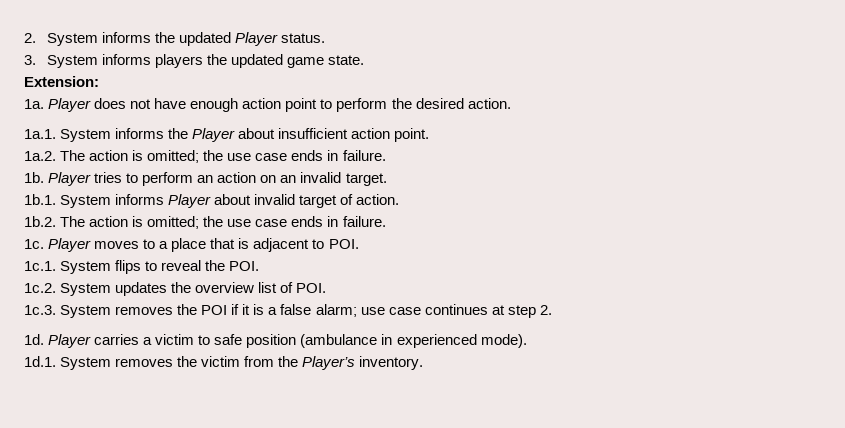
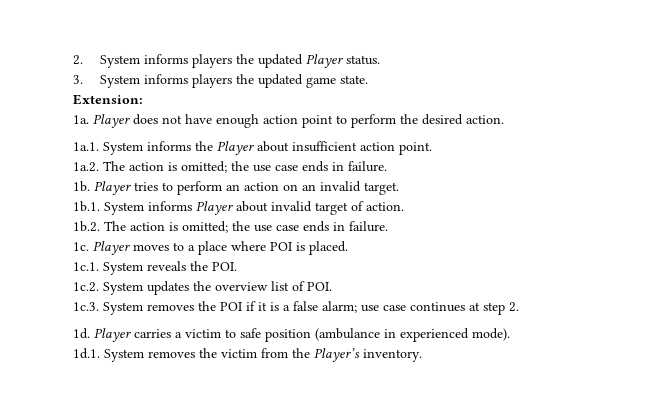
- 2. System informs the updated Player status.
+ 2. System informs players the updated Player status.
- Player moves to a place that is adjacent to POI.
+ Player moves to a place where POI is placed.
- 1c.1. System flips to reveal the POI.
+ 1c.1. System reveals the POI.

